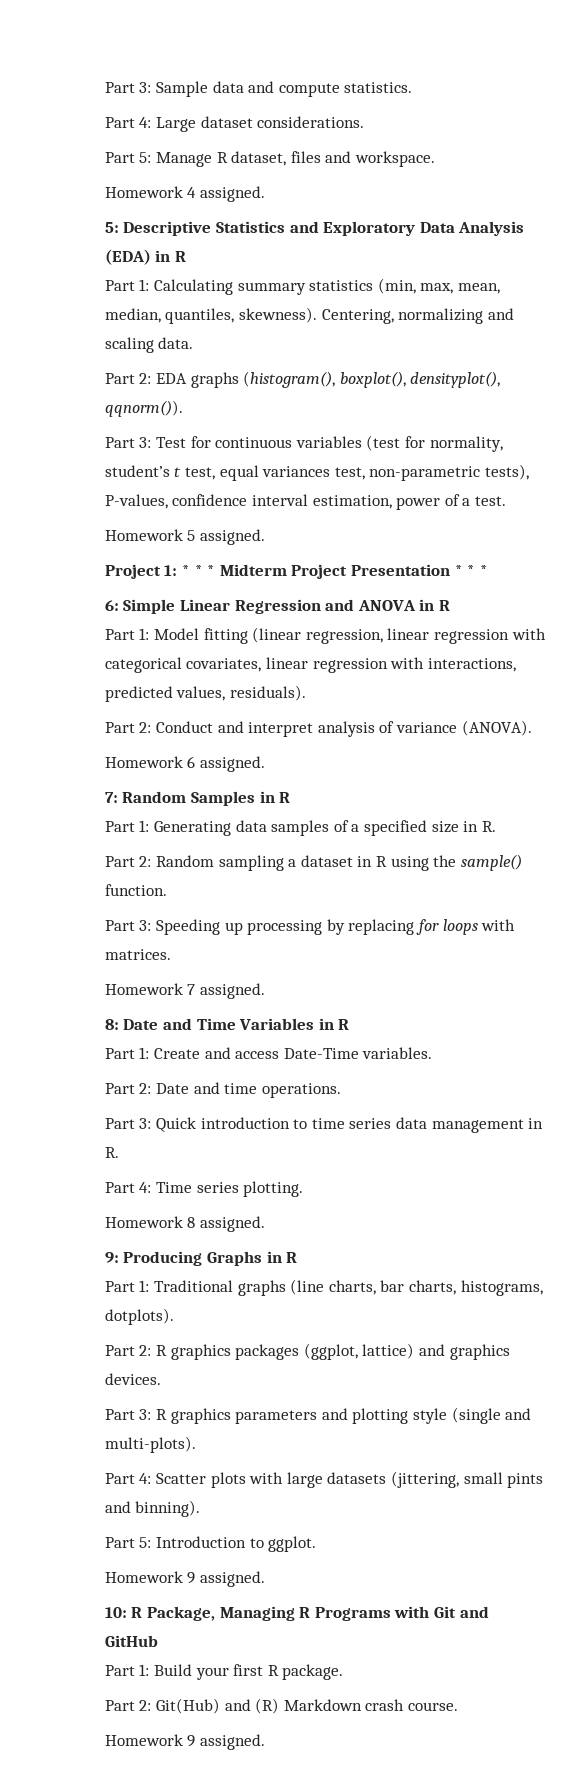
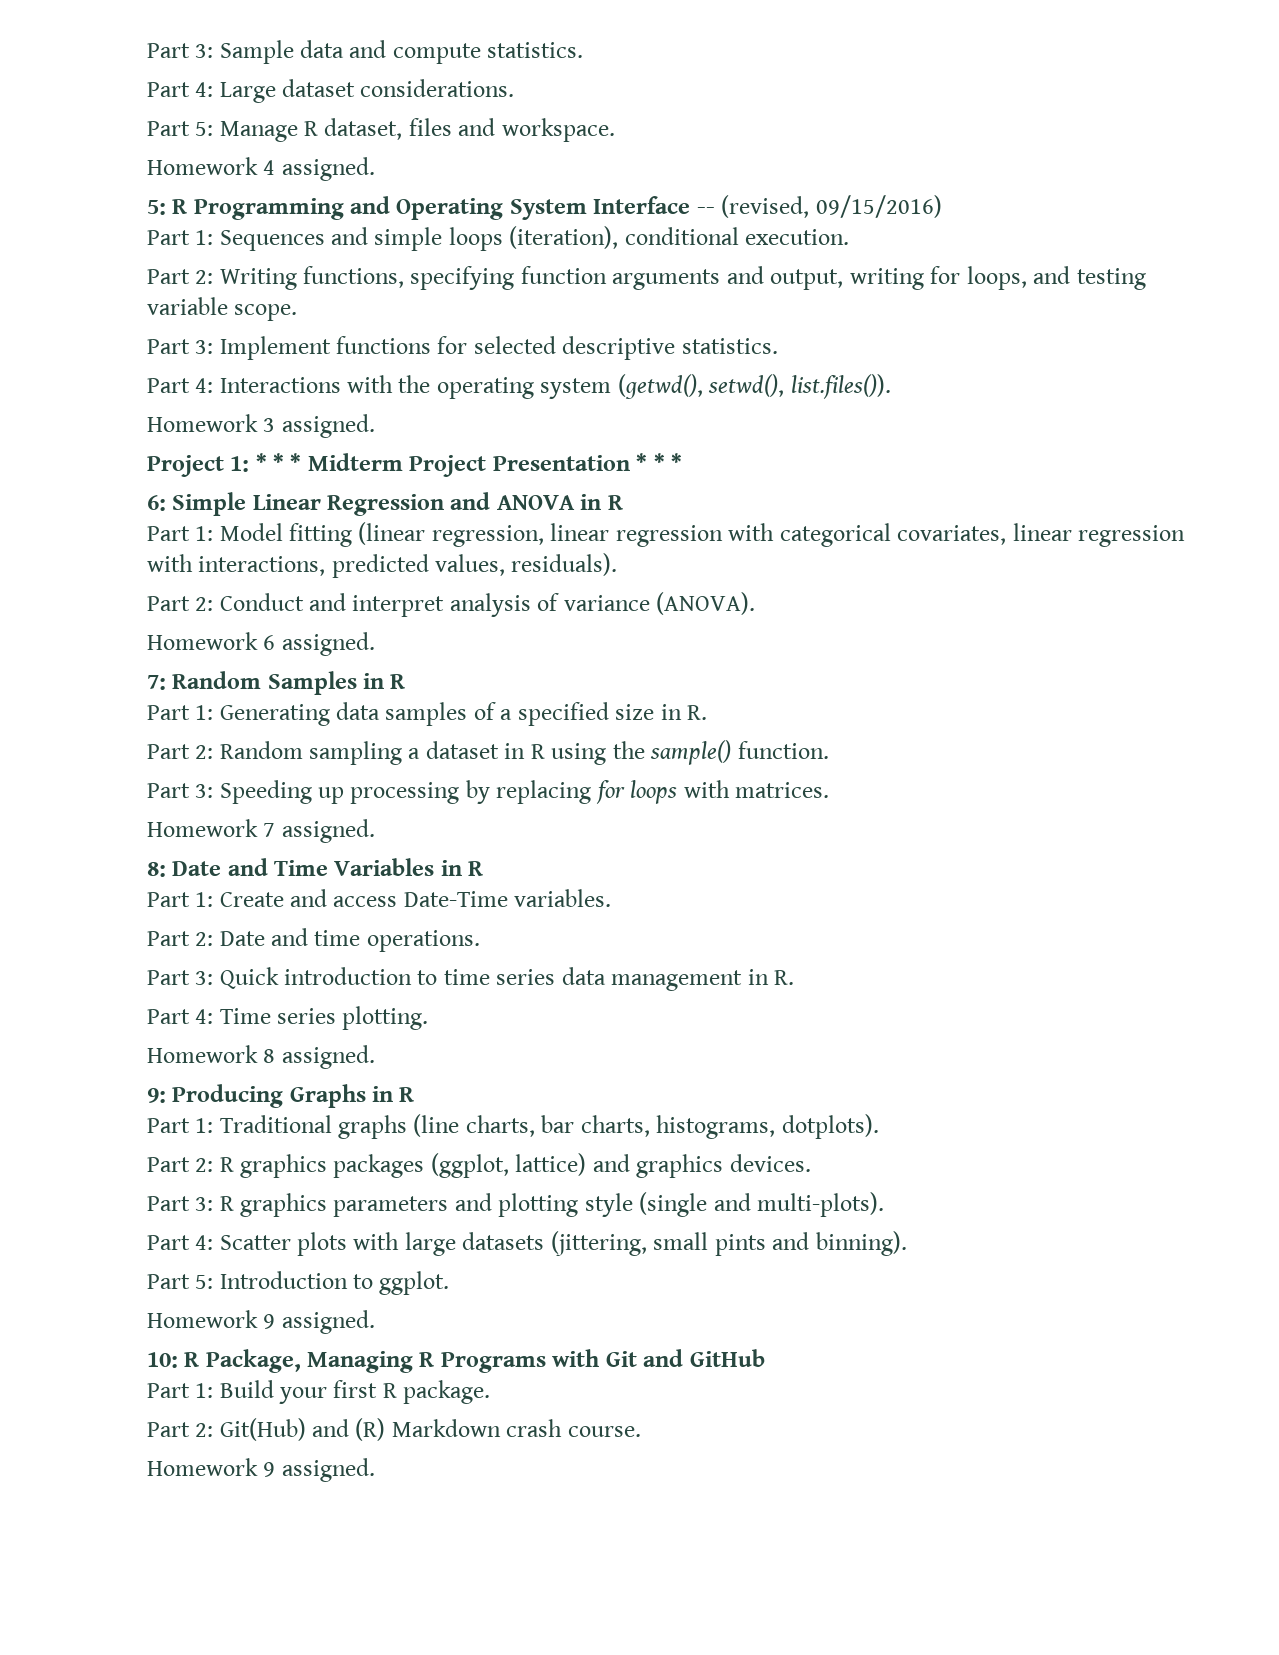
- 5: Descriptive Statistics and Exploratory Data Analysis (EDA) in R
- Part 1: Calculating summary statistics (min, max, mean, median, quantiles, skewness). Centering, normalizing and scaling data.
- Part 2: EDA graphs (histogram(), boxplot(), densityplot(), qqnorm()).
- Part 3: Test for continuous variables (test for normality, student’s t test, equal variances test, non-parametric tests), P-values, confidence interval estimation, power of a test.
- Homework 5 assigned.
+ 5: R Programming and Operating System Interface -- (revised, 09/15/2016)
+ Part 1: Sequences and simple loops (iteration), conditional execution.
+ Part 2: Writing functions, specifying function arguments and output, writing for loops, and testing variable scope.
+ Part 3: Implement functions for selected descriptive statistics.
+ Part 4: Interactions with the operating system (getwd(), setwd(), list.files()).
+ Homework 3 assigned.

